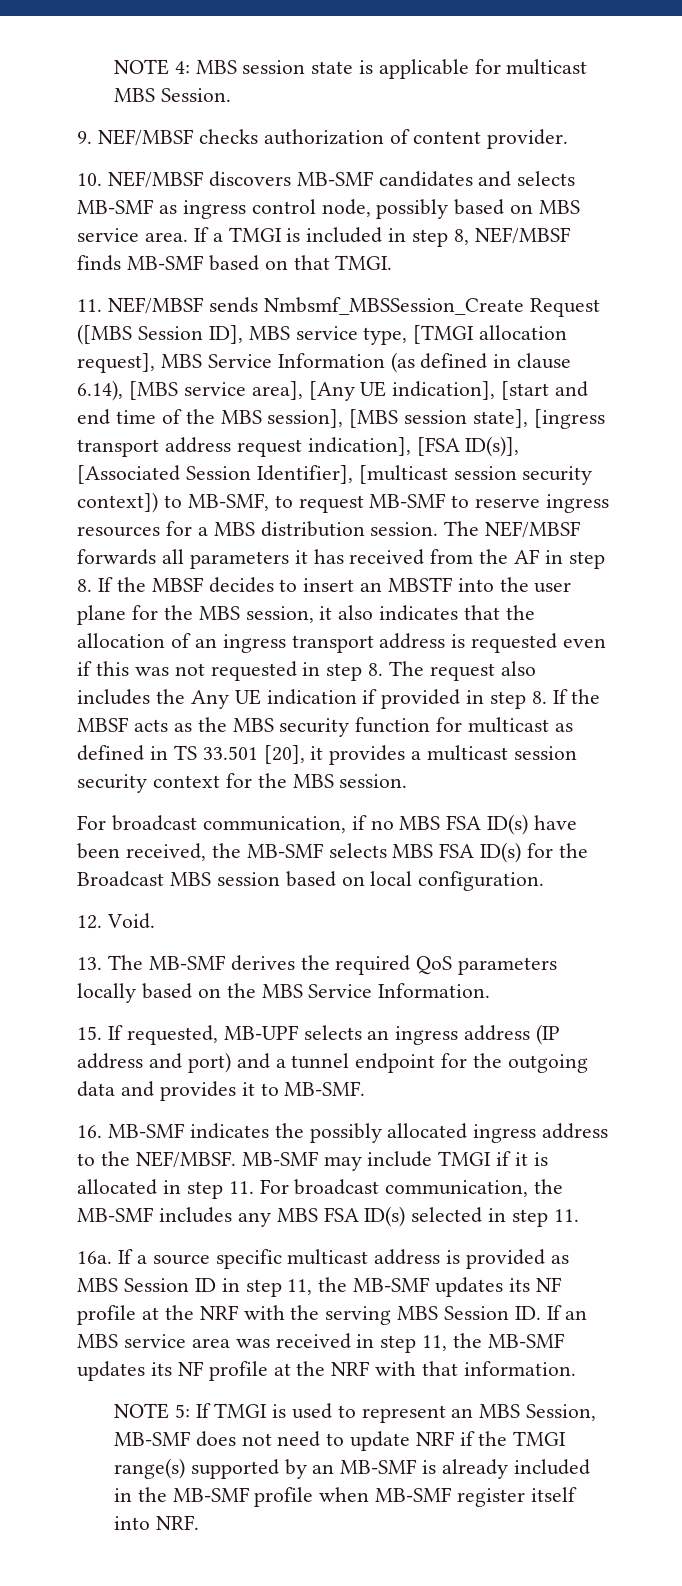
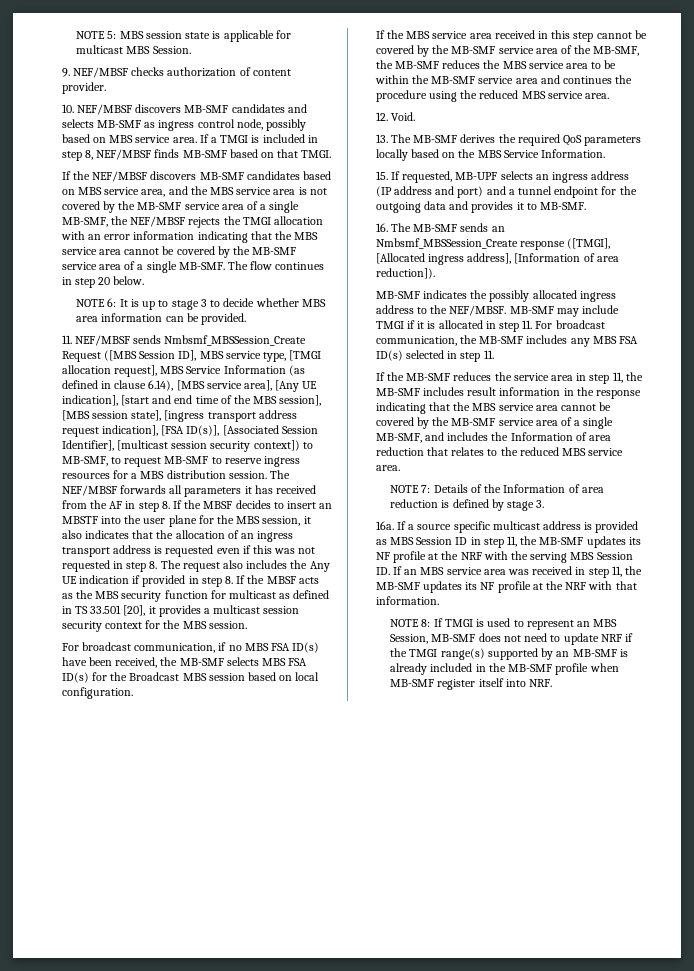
- NOTE 4: MBS session state is applicable for multicast MBS Session.
+ NOTE 5: MBS session state is applicable for multicast MBS Session.
+ If the NEF/MBSF discovers MB-SMF candidates based on MBS service area, and the MBS service area is not covered by the MB-SMF service area of a single MB-SMF, the NEF/MBSF rejects the TMGI allocation with an error information indicating that the MBS service area cannot be covered by the MB-SMF service area of a single MB-SMF. The flow continues in step 20 below.
+ NOTE 6: It is up to stage 3 to decide whether MBS area information can be provided.
+ If the MBS service area received in this step cannot be covered by the MB-SMF service area of the MB-SMF, the MB-SMF reduces the MBS service area to be within the MB-SMF service area and continues the procedure using the reduced MBS service area.
- 16. MB-SMF indicates the possibly allocated ingress address to the NEF/MBSF.
+ 16. The MB-SMF sends an Nmbsmf_MBSSession_Create response ([TMGI], [Allocated ingress address], [Information of area reduction]).
+ MB-SMF indicates the possibly allocated ingress address to the NEF/MBSF.
+ If the MB-SMF reduces the service area in step 11, the MB-SMF includes result information in the response indicating that the MBS service area cannot be covered by the MB-SMF service area of a single MB-SMF, and includes the Information of area reduction that relates to the reduced MBS service area.
+ NOTE 7: Details of the Information of area reduction is defined by stage 3.
- NOTE 5: If TMGI is used to represent an MBS Session, MB-SMF does not need to update NRF if the TMGI range(s) supported by an MB-SMF is already included in the MB-SMF profile when MB-SMF register itself into NRF.
+ NOTE 8: If TMGI is used to represent an MBS Session, MB-SMF does not need to update NRF if the TMGI range(s) supported by an MB-SMF is already included in the MB-SMF profile when MB-SMF register itself into NRF.

